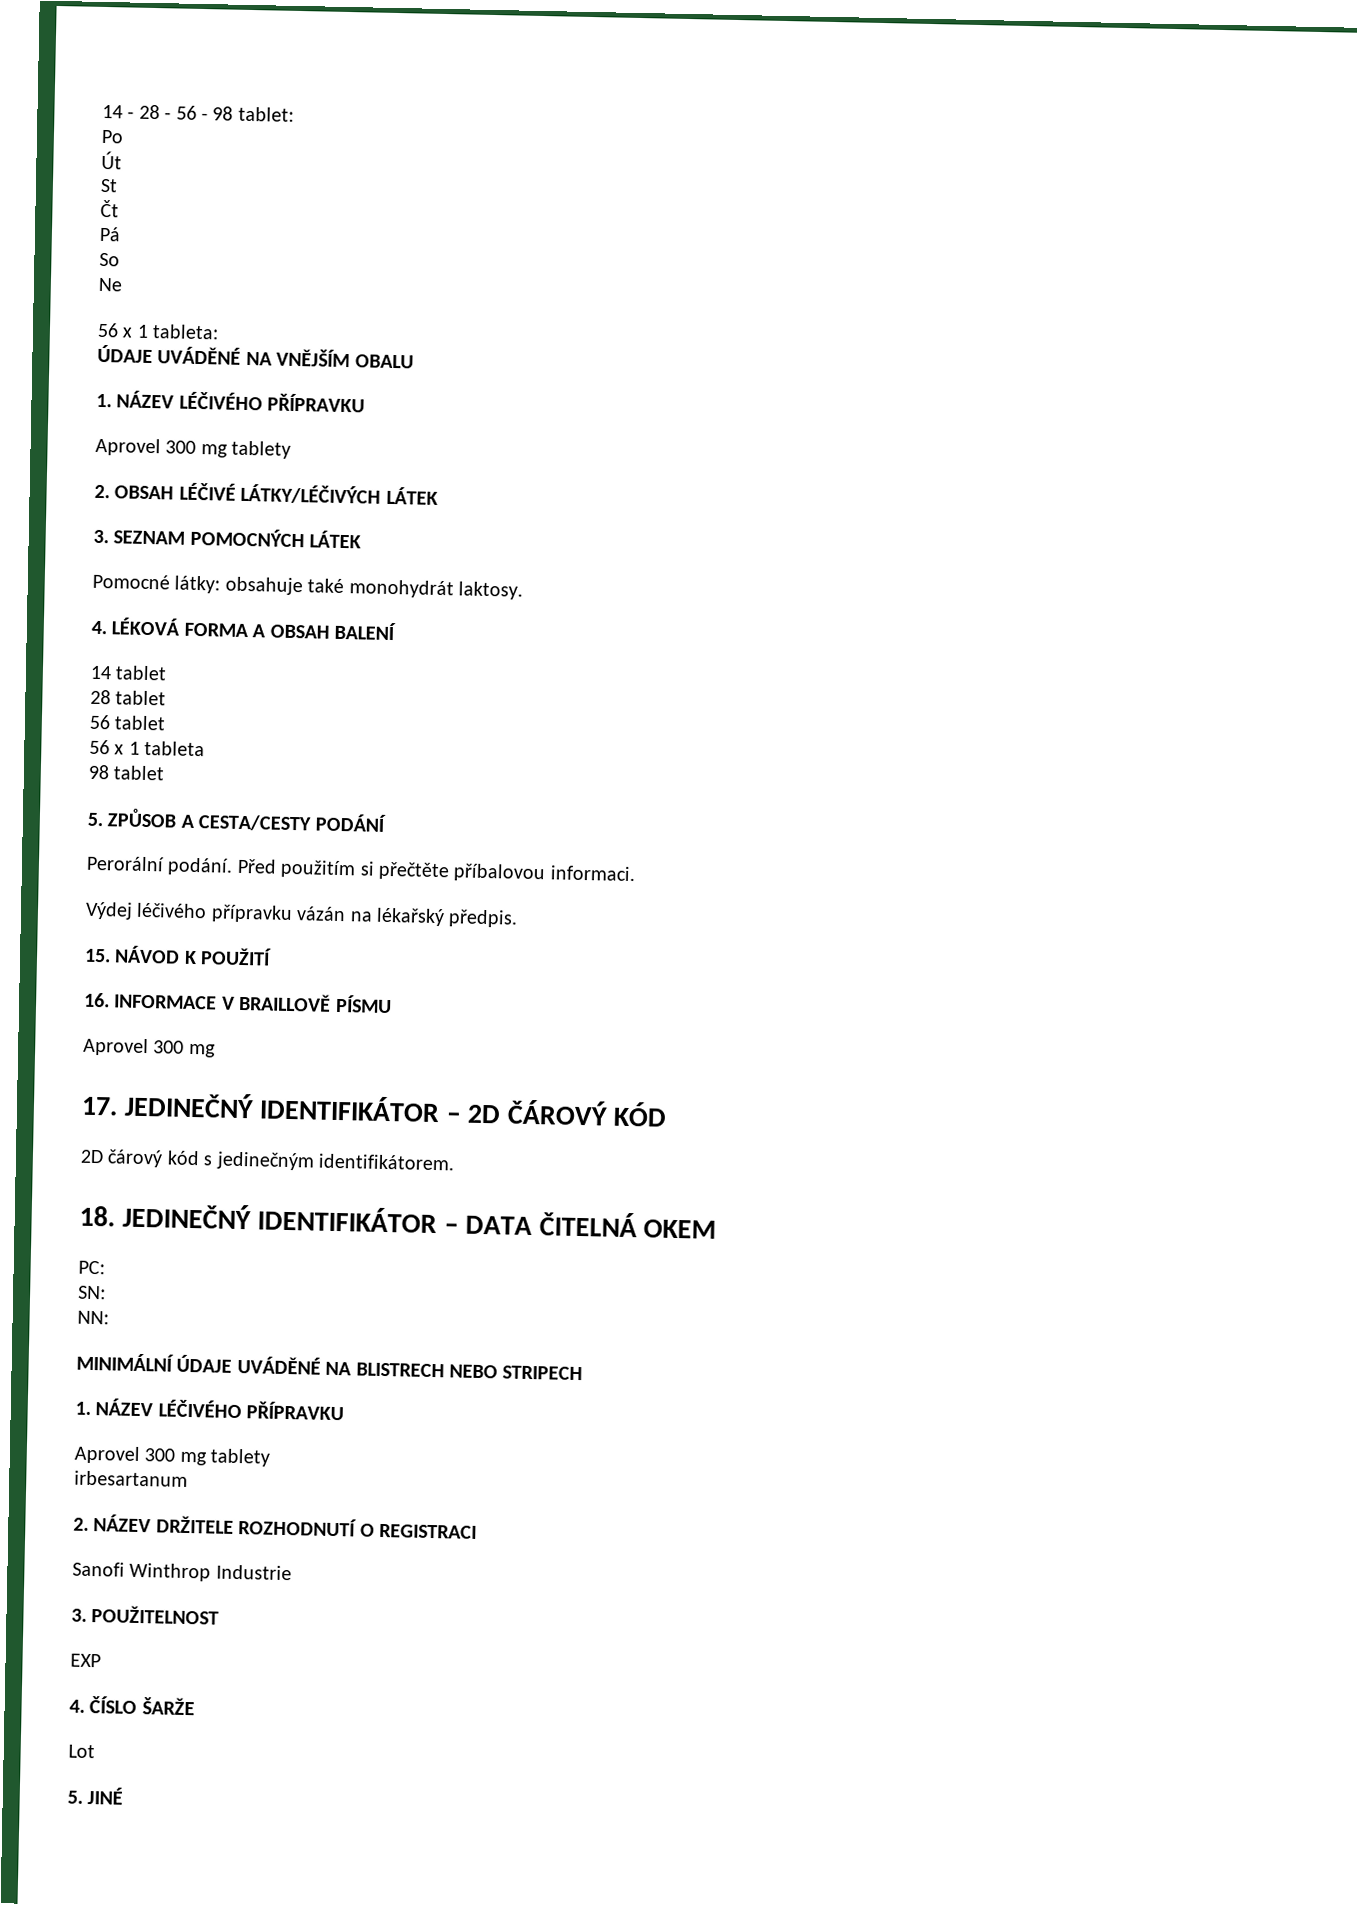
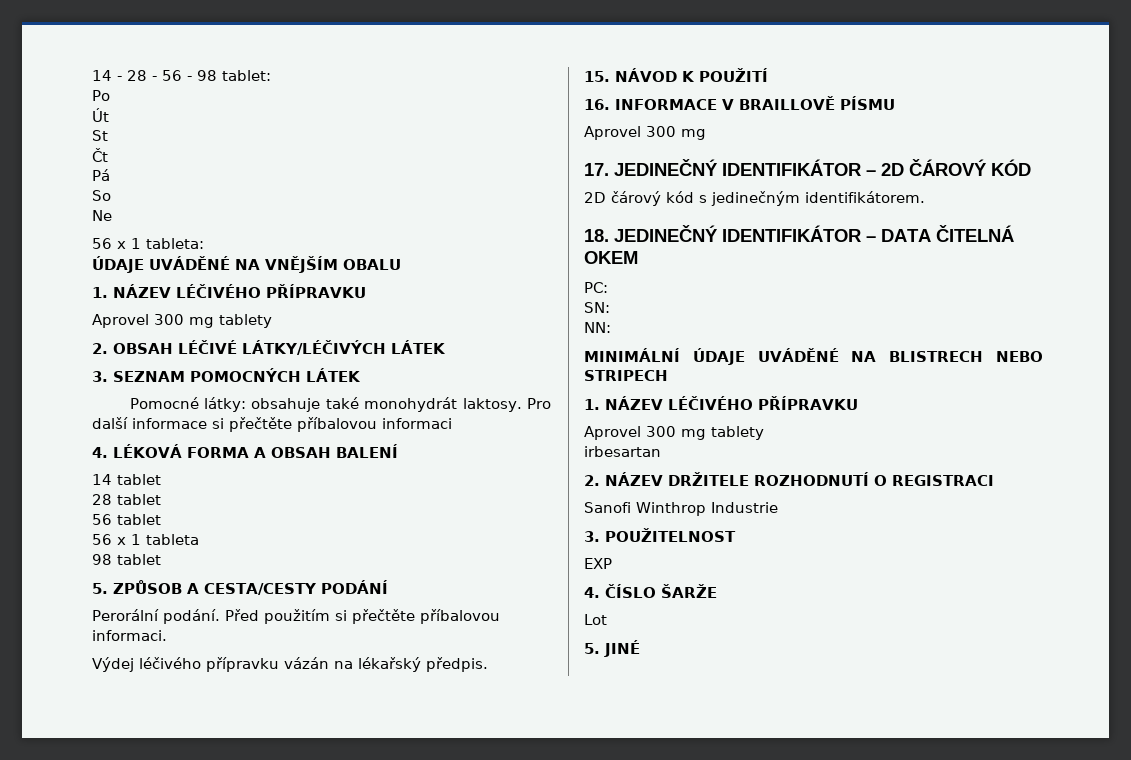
+ Pro další informace si přečtěte příbalovou informaci
- irbesartanum
+ irbesartan

